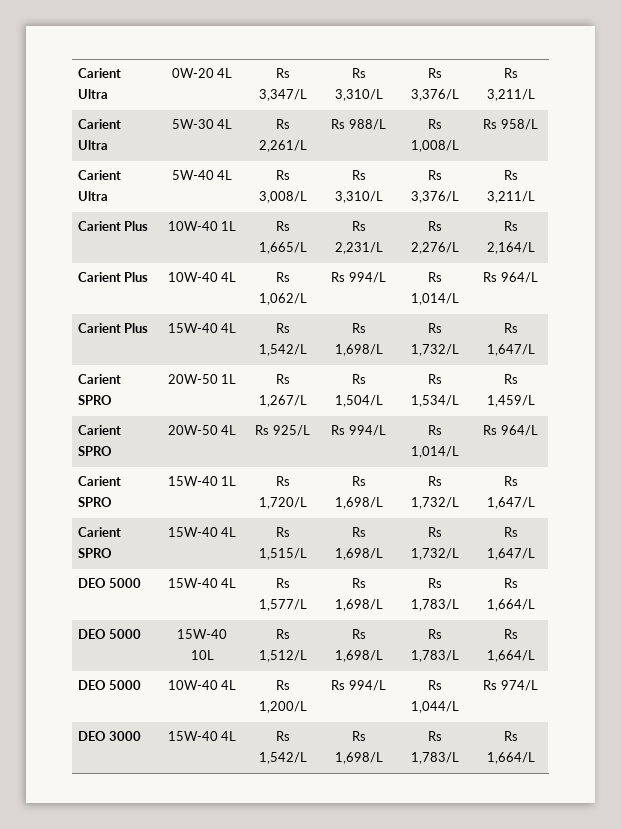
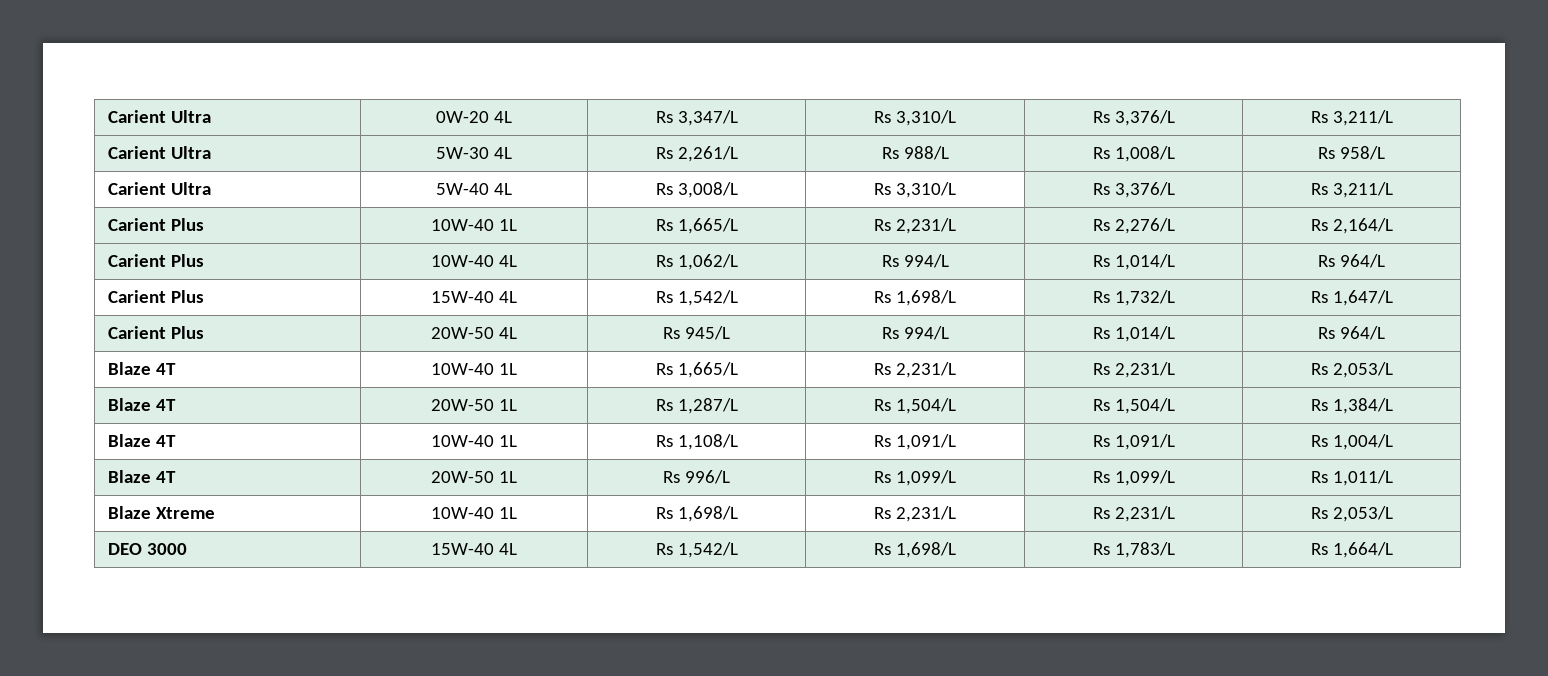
- Carient SPRO | 20W-50 1L | Rs 1,267/L | Rs 1,504/L | Rs 1,534/L | Rs 1,459/L
- Carient SPRO | 20W-50 4L | Rs 925/L | Rs 994/L | Rs 1,014/L | Rs 964/L
- Carient SPRO | 15W-40 1L | Rs 1,720/L | Rs 1,698/L | Rs 1,732/L | Rs 1,647/L
- Carient SPRO | 15W-40 4L | Rs 1,515/L | Rs 1,698/L | Rs 1,732/L | Rs 1,647/L
- DEO 5000 | 15W-40 4L | Rs 1,577/L | Rs 1,698/L | Rs 1,783/L | Rs 1,664/L
- DEO 5000 | 15W-40 10L | Rs 1,512/L | Rs 1,698/L | Rs 1,783/L | Rs 1,664/L
- DEO 5000 | 10W-40 4L | Rs 1,200/L | Rs 994/L | Rs 1,044/L | Rs 974/L
+ Carient Plus | 20W-50 4L | Rs 945/L | Rs 994/L | Rs 1,014/L | Rs 964/L
+ Blaze 4T | 10W-40 1L | Rs 1,665/L | Rs 2,231/L | Rs 2,231/L | Rs 2,053/L
+ Blaze 4T | 20W-50 1L | Rs 1,287/L | Rs 1,504/L | Rs 1,504/L | Rs 1,384/L
+ Blaze 4T | 10W-40 1L | Rs 1,108/L | Rs 1,091/L | Rs 1,091/L | Rs 1,004/L
+ Blaze 4T | 20W-50 1L | Rs 996/L | Rs 1,099/L | Rs 1,099/L | Rs 1,011/L
+ Blaze Xtreme | 10W-40 1L | Rs 1,698/L | Rs 2,231/L | Rs 2,231/L | Rs 2,053/L

